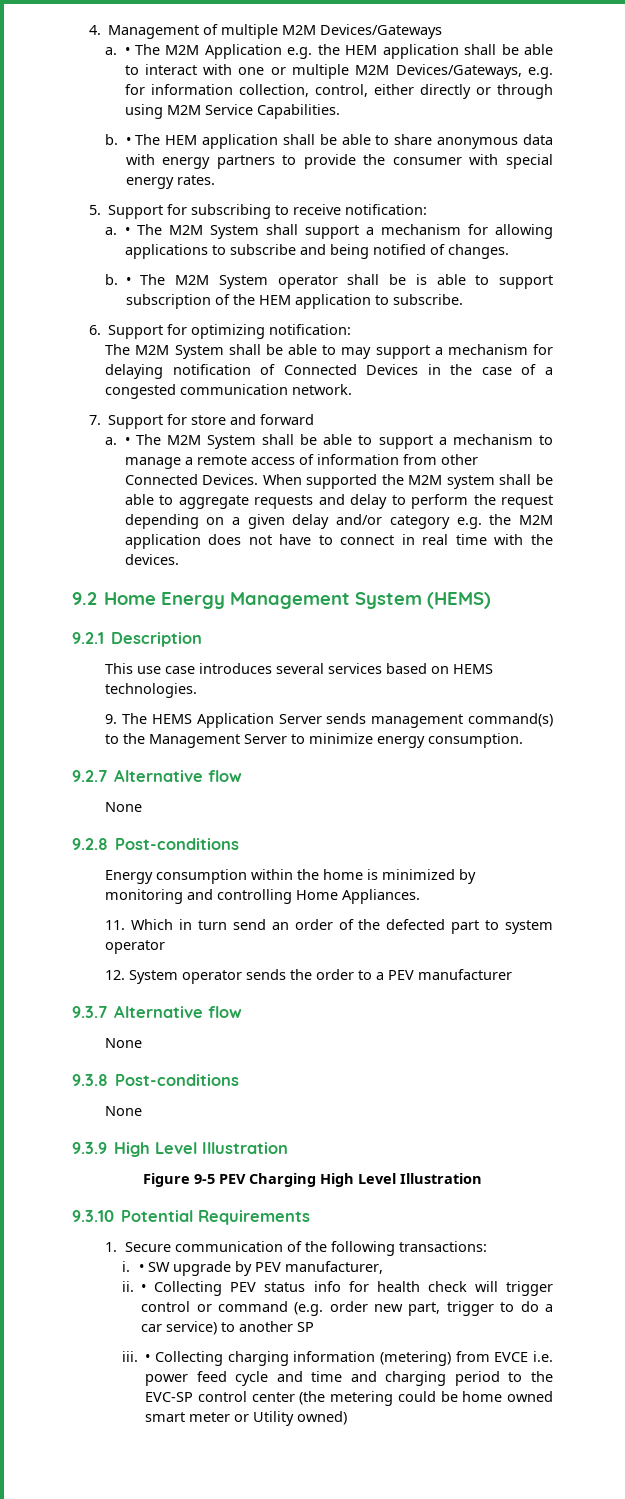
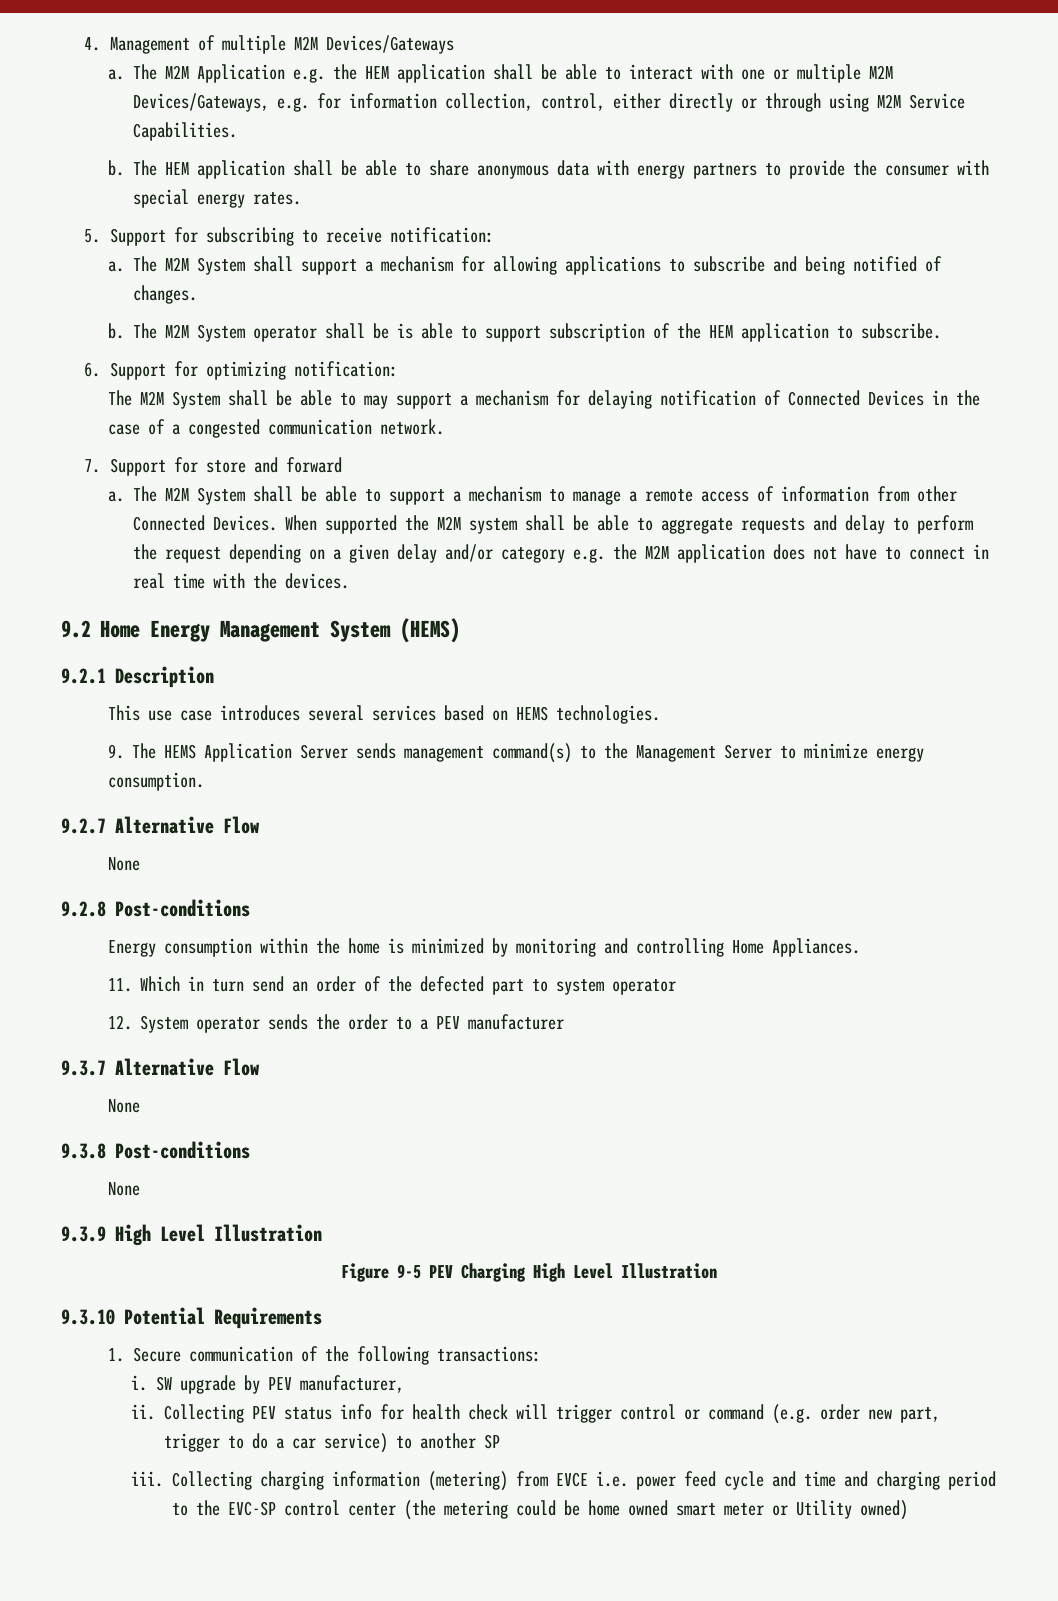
- • The M2M Application e.g. the HEM application shall be able to interact with one or multiple M2M Devices/Gateways, e.g. for information collection, control, either directly or through using M2M Service Capabilities.
+ The M2M Application e.g. the HEM application shall be able to interact with one or multiple M2M Devices/Gateways, e.g. for information collection, control, either directly or through using M2M Service Capabilities.
- • The HEM application shall be able to share anonymous data with energy partners to provide the consumer with special energy rates.
+ The HEM application shall be able to share anonymous data with energy partners to provide the consumer with special energy rates.
- • The M2M System shall support a mechanism for allowing applications to subscribe and being notified of changes.
+ The M2M System shall support a mechanism for allowing applications to subscribe and being notified of changes.
- • The M2M System operator shall be is able to support subscription of the HEM application to subscribe.
+ The M2M System operator shall be is able to support subscription of the HEM application to subscribe.
- • The M2M System shall be able to support a mechanism to manage a remote access of information from other Connected Devices.
+ The M2M System shall be able to support a mechanism to manage a remote access of information from other Connected Devices.
- 9.2.7 Alternative flow
+ 9.2.7 Alternative Flow
- 9.3.7 Alternative flow
+ 9.3.7 Alternative Flow
- • SW upgrade by PEV manufacturer,
+ SW upgrade by PEV manufacturer,
- • Collecting PEV status info for health check will trigger control or command (e.g. order new part, trigger to do a car service) to another SP
+ Collecting PEV status info for health check will trigger control or command (e.g. order new part, trigger to do a car service) to another SP
- • Collecting charging information (metering) from EVCE i.e. power feed cycle and time and charging period to the EVC-SP control center (the metering could be home owned smart meter or Utility owned)
+ Collecting charging information (metering) from EVCE i.e. power feed cycle and time and charging period to the EVC-SP control center (the metering could be home owned smart meter or Utility owned)

